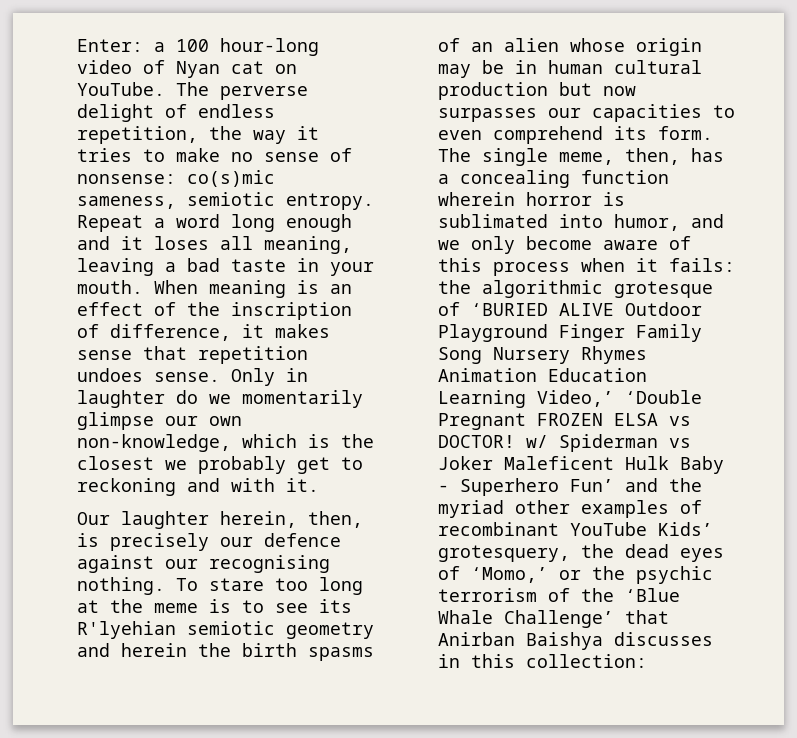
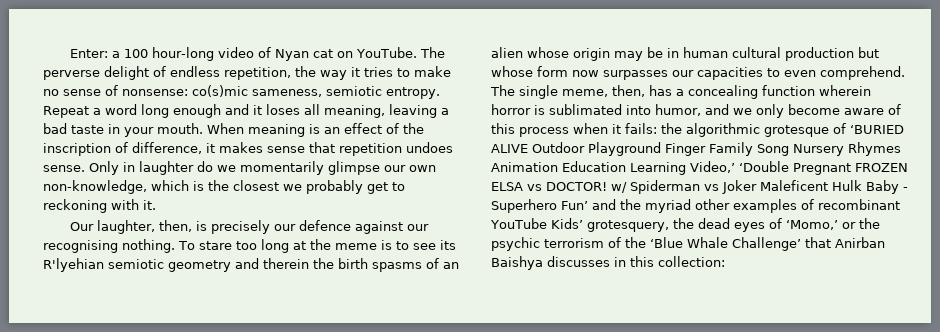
- Only in laughter do we momentarily glimpse our own non-knowledge, which is the closest we probably get to reckoning and with it.
+ Only in laughter do we momentarily glimpse our own non-knowledge, which is the closest we probably get to reckoning with it.
- Our laughter herein, then, is precisely our defence against our recognising nothing.
+ Our laughter, then, is precisely our defence against our recognising nothing.
- To stare too long at the meme is to see its R'lyehian semiotic geometry and herein the birth spasms of an alien whose origin may be in human cultural production but now surpasses our capacities to even comprehend its form.
+ To stare too long at the meme is to see its R'lyehian semiotic geometry and therein the birth spasms of an alien whose origin may be in human cultural production but whose form now surpasses our capacities to even comprehend.

